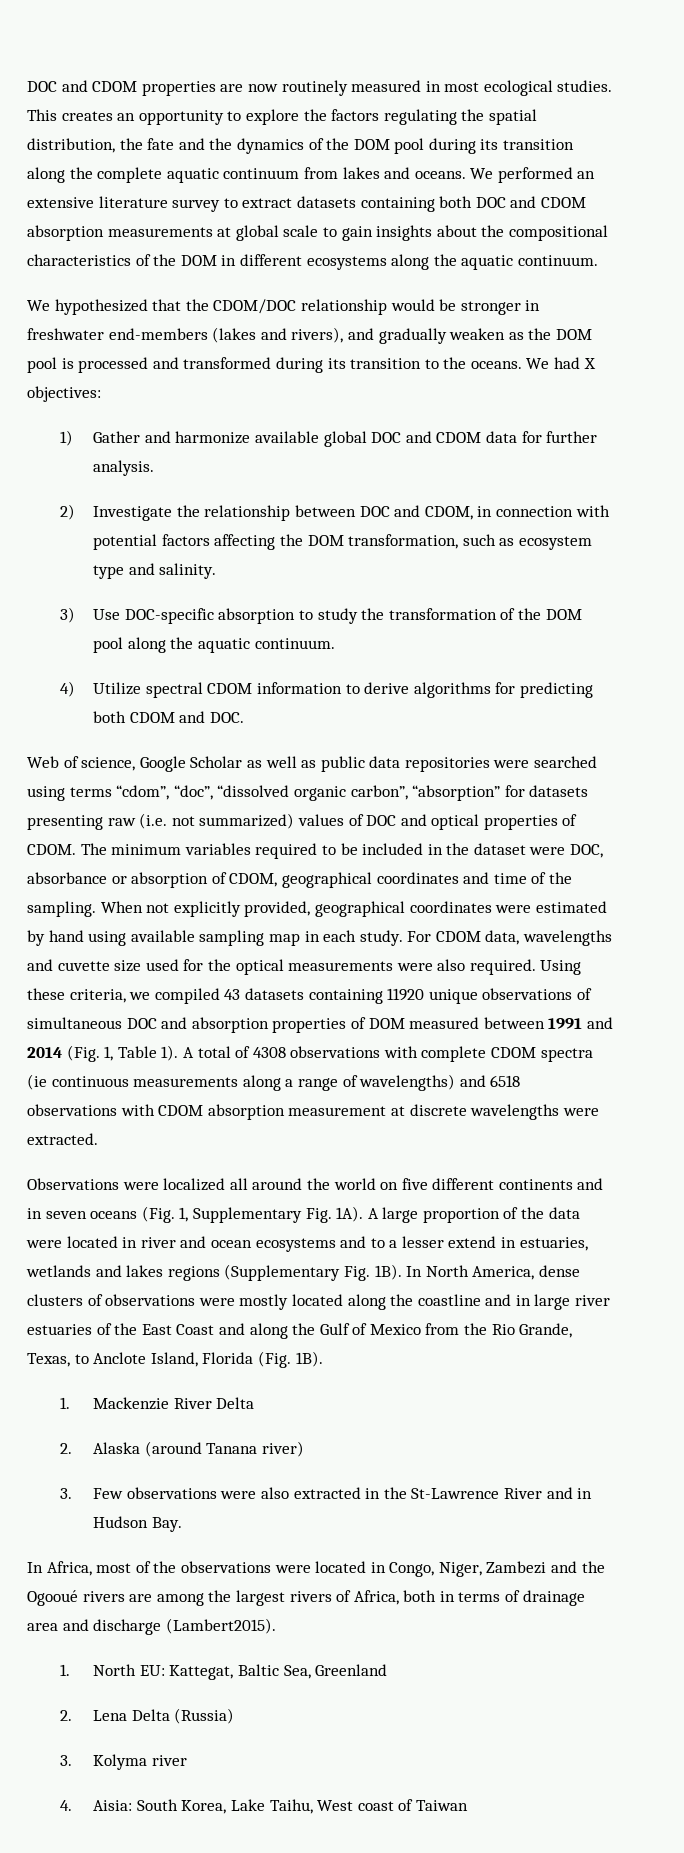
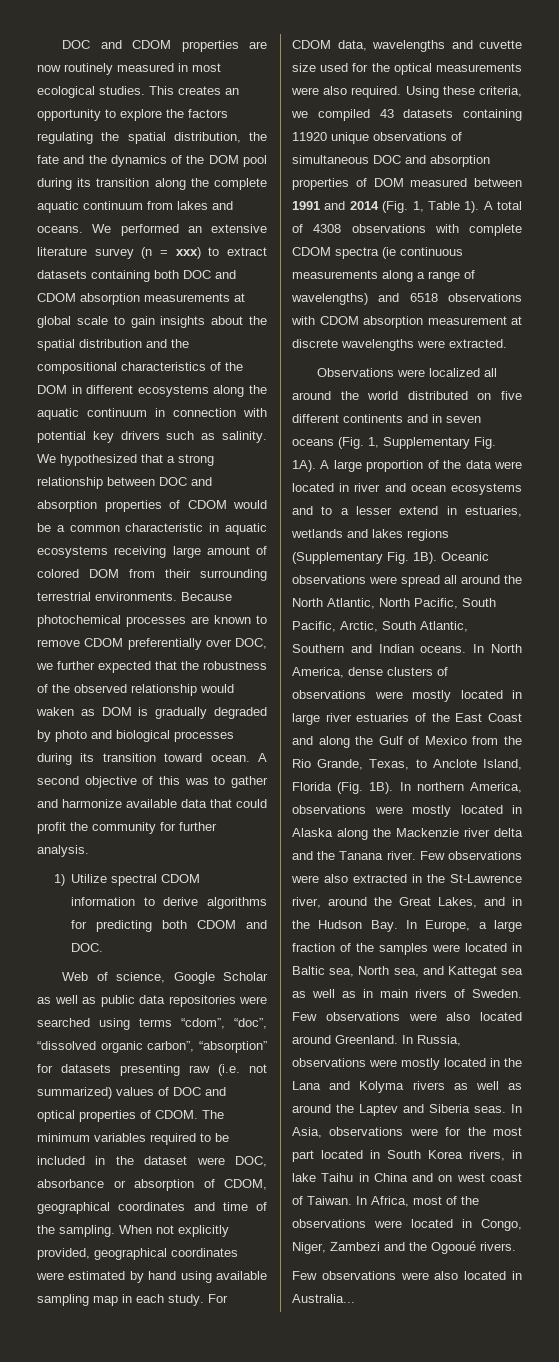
- We performed an extensive literature survey to extract datasets containing both DOC and CDOM absorption measurements at global scale to gain insights about the compositional characteristics of the DOM in different ecosystems along the aquatic continuum.
- We hypothesized that the CDOM/DOC relationship would be stronger in freshwater end-members (lakes and rivers), and gradually weaken as the DOM pool is processed and transformed during its transition to the oceans. We had X objectives:
- 1) Gather and harmonize available global DOC and CDOM data for further analysis.
- 2) Investigate the relationship between DOC and CDOM, in connection with potential factors affecting the DOM transformation, such as ecosystem type and salinity.
- 3) Use DOC-specific absorption to study the transformation of the DOM pool along the aquatic continuum.
- 4) Utilize spectral CDOM information to derive algorithms for predicting both CDOM and DOC.
+ We performed an extensive literature survey (n = xxx) to extract datasets containing both DOC and CDOM absorption measurements at global scale to gain insights about the spatial distribution and the compositional characteristics of the DOM in different ecosystems along the aquatic continuum in connection with potential key drivers such as salinity. We hypothesized that a strong relationship between DOC and absorption properties of CDOM would be a common characteristic in aquatic ecosystems receiving large amount of colored DOM from their surrounding terrestrial environments. Because photochemical processes are known to remove CDOM preferentially over DOC, we further expected that the robustness of the observed relationship would waken as DOM is gradually degraded by photo and biological processes during its transition toward ocean. A second objective of this was to gather and harmonize available data that could profit the community for further analysis.
+ 1) Utilize spectral CDOM information to derive algorithms for predicting both CDOM and DOC.
- Observations were localized all around the world on five different continents and in seven oceans (Fig. 1, Supplementary Fig. 1A).
+ Observations were localized all around the world distributed on five different continents and in seven oceans (Fig. 1, Supplementary Fig. 1A).
+ Oceanic observations were spread all around the North Atlantic, North Pacific, South Pacific, Arctic, South Atlantic, Southern and Indian oceans.
- In North America, dense clusters of observations were mostly located along the coastline and in large river estuaries of the East Coast and along the Gulf of Mexico from the Rio Grande, Texas, to Anclote Island, Florida (Fig. 1B).
- 1. Mackenzie River Delta
- 2. Alaska (around Tanana river)
- 3. Few observations were also extracted in the St-Lawrence River and in Hudson Bay.
- In Africa, most of the observations were located in Congo, Niger, Zambezi and the Ogooué rivers are among the largest rivers of Africa, both in terms of drainage area and discharge (Lambert2015).
- 1. North EU: Kattegat, Baltic Sea, Greenland
- 2. Lena Delta (Russia)
- 3. Kolyma river
- 4. Aisia: South Korea, Lake Taihu, West coast of Taiwan
+ In North America, dense clusters of observations were mostly located in large river estuaries of the East Coast and along the Gulf of Mexico from the Rio Grande, Texas, to Anclote Island, Florida (Fig. 1B). In northern America, observations were mostly located in Alaska along the Mackenzie river delta and the Tanana river. Few observations were also extracted in the St-Lawrence river, around the Great Lakes, and in the Hudson Bay. In Europe, a large fraction of the samples were located in Baltic sea, North sea, and Kattegat sea as well as in main rivers of Sweden. Few observations were also located around Greenland. In Russia, observations were mostly located in the Lana and Kolyma rivers as well as around the Laptev and Siberia seas. In Asia, observations were for the most part located in South Korea rivers, in lake Taihu in China and on west coast of Taiwan. In Africa, most of the observations were located in Congo, Niger, Zambezi and the Ogooué rivers.
+ Few observations were also located in Australia...

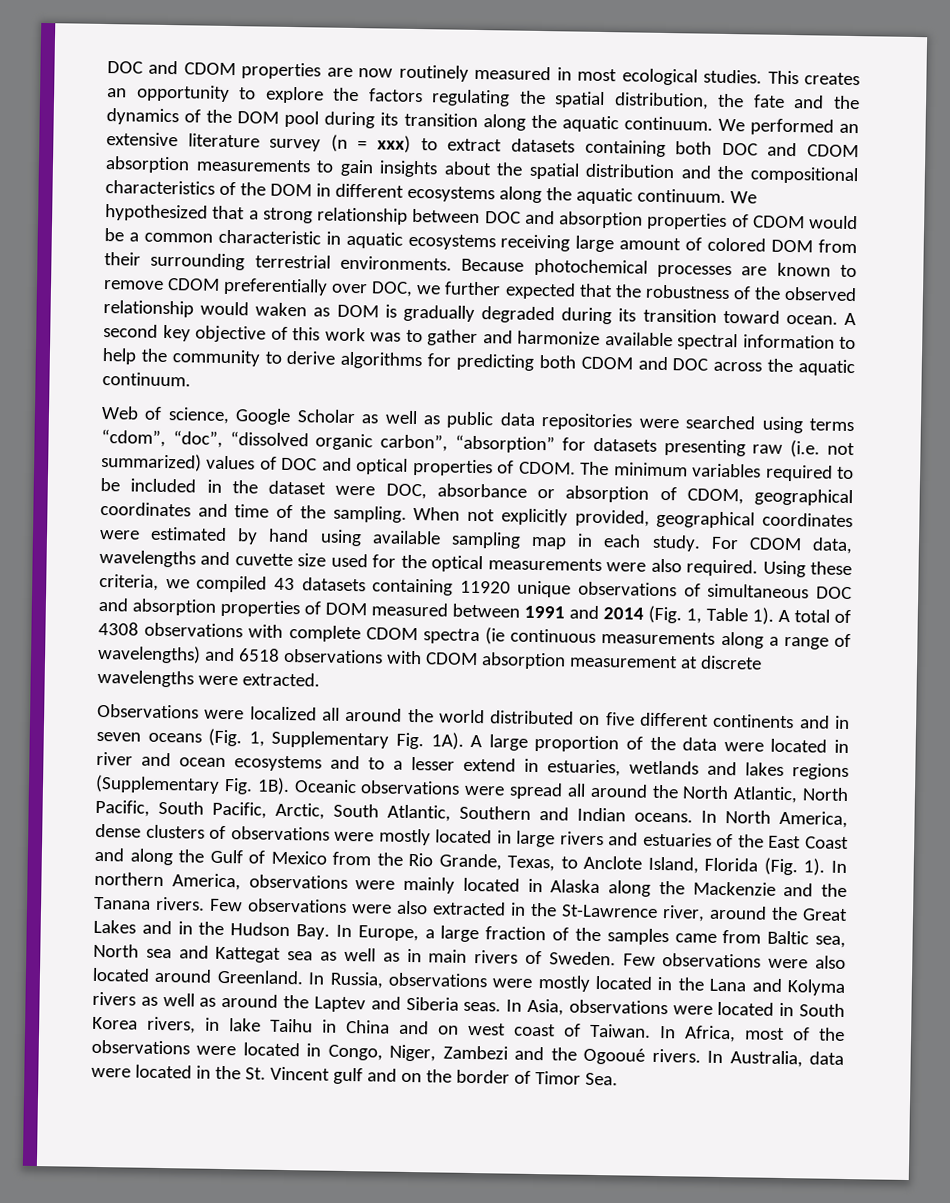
- This creates an opportunity to explore the factors regulating the spatial distribution, the fate and the dynamics of the DOM pool during its transition along the complete aquatic continuum from lakes and oceans.
+ This creates an opportunity to explore the factors regulating the spatial distribution, the fate and the dynamics of the DOM pool during its transition along the aquatic continuum.
- We performed an extensive literature survey (n = xxx) to extract datasets containing both DOC and CDOM absorption measurements at global scale to gain insights about the spatial distribution and the compositional characteristics of the DOM in different ecosystems along the aquatic continuum in connection with potential key drivers such as salinity.
+ We performed an extensive literature survey (n = xxx) to extract datasets containing both DOC and CDOM absorption measurements to gain insights about the spatial distribution and the compositional characteristics of the DOM in different ecosystems along the aquatic continuum.
- Because photochemical processes are known to remove CDOM preferentially over DOC, we further expected that the robustness of the observed relationship would waken as DOM is gradually degraded by photo and biological processes during its transition toward ocean.
+ Because photochemical processes are known to remove CDOM preferentially over DOC, we further expected that the robustness of the observed relationship would waken as DOM is gradually degraded during its transition toward ocean.
- A second objective of this was to gather and harmonize available data that could profit the community for further analysis.
- 1) Utilize spectral CDOM information to derive algorithms for predicting both CDOM and DOC.
+ A second key objective of this work was to gather and harmonize available spectral information to help the community to derive algorithms for predicting both CDOM and DOC across the aquatic continuum.
- In North America, dense clusters of observations were mostly located in large river estuaries of the East Coast and along the Gulf of Mexico from the Rio Grande, Texas, to Anclote Island, Florida (Fig. 1B).
+ In North America, dense clusters of observations were mostly located in large rivers and estuaries of the East Coast and along the Gulf of Mexico from the Rio Grande, Texas, to Anclote Island, Florida (Fig. 1).
- In northern America, observations were mostly located in Alaska along the Mackenzie river delta and the Tanana river.
+ In northern America, observations were mainly located in Alaska along the Mackenzie and the Tanana rivers.
- Few observations were also extracted in the St-Lawrence river, around the Great Lakes, and in the Hudson Bay. In Europe, a large fraction of the samples were located in Baltic sea, North sea, and Kattegat sea as well as in main rivers of Sweden.
+ Few observations were also extracted in the St-Lawrence river, around the Great Lakes and in the Hudson Bay. In Europe, a large fraction of the samples came from Baltic sea, North sea and Kattegat sea as well as in main rivers of Sweden.
- In Asia, observations were for the most part located in South Korea rivers, in lake Taihu in China and on west coast of Taiwan.
+ In Asia, observations were located in South Korea rivers, in lake Taihu in China and on west coast of Taiwan.
- In Africa, most of the observations were located in Congo, Niger, Zambezi and the Ogooué rivers.
- Few observations were also located in Australia...
+ In Africa, most of the observations were located in Congo, Niger, Zambezi and the Ogooué rivers. In Australia, data were located in the St. Vincent gulf and on the border of Timor Sea.

